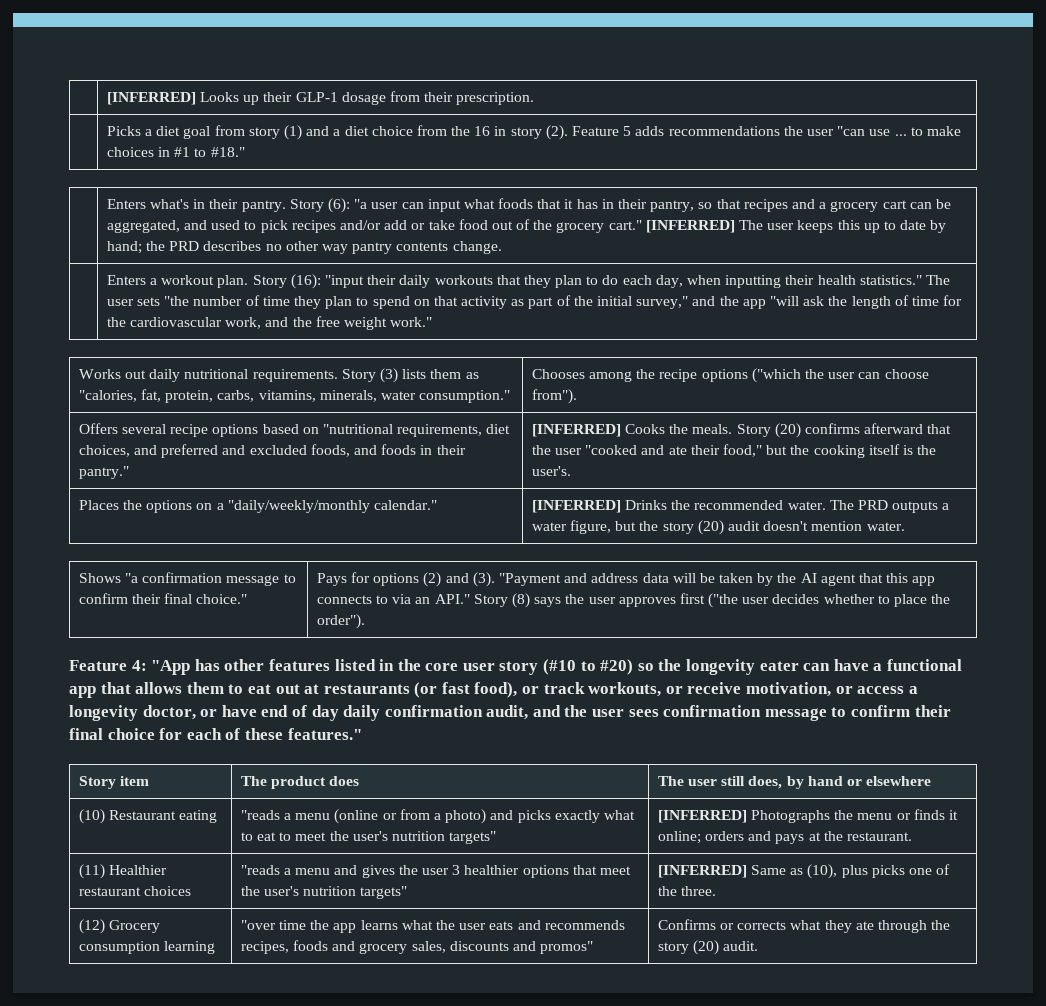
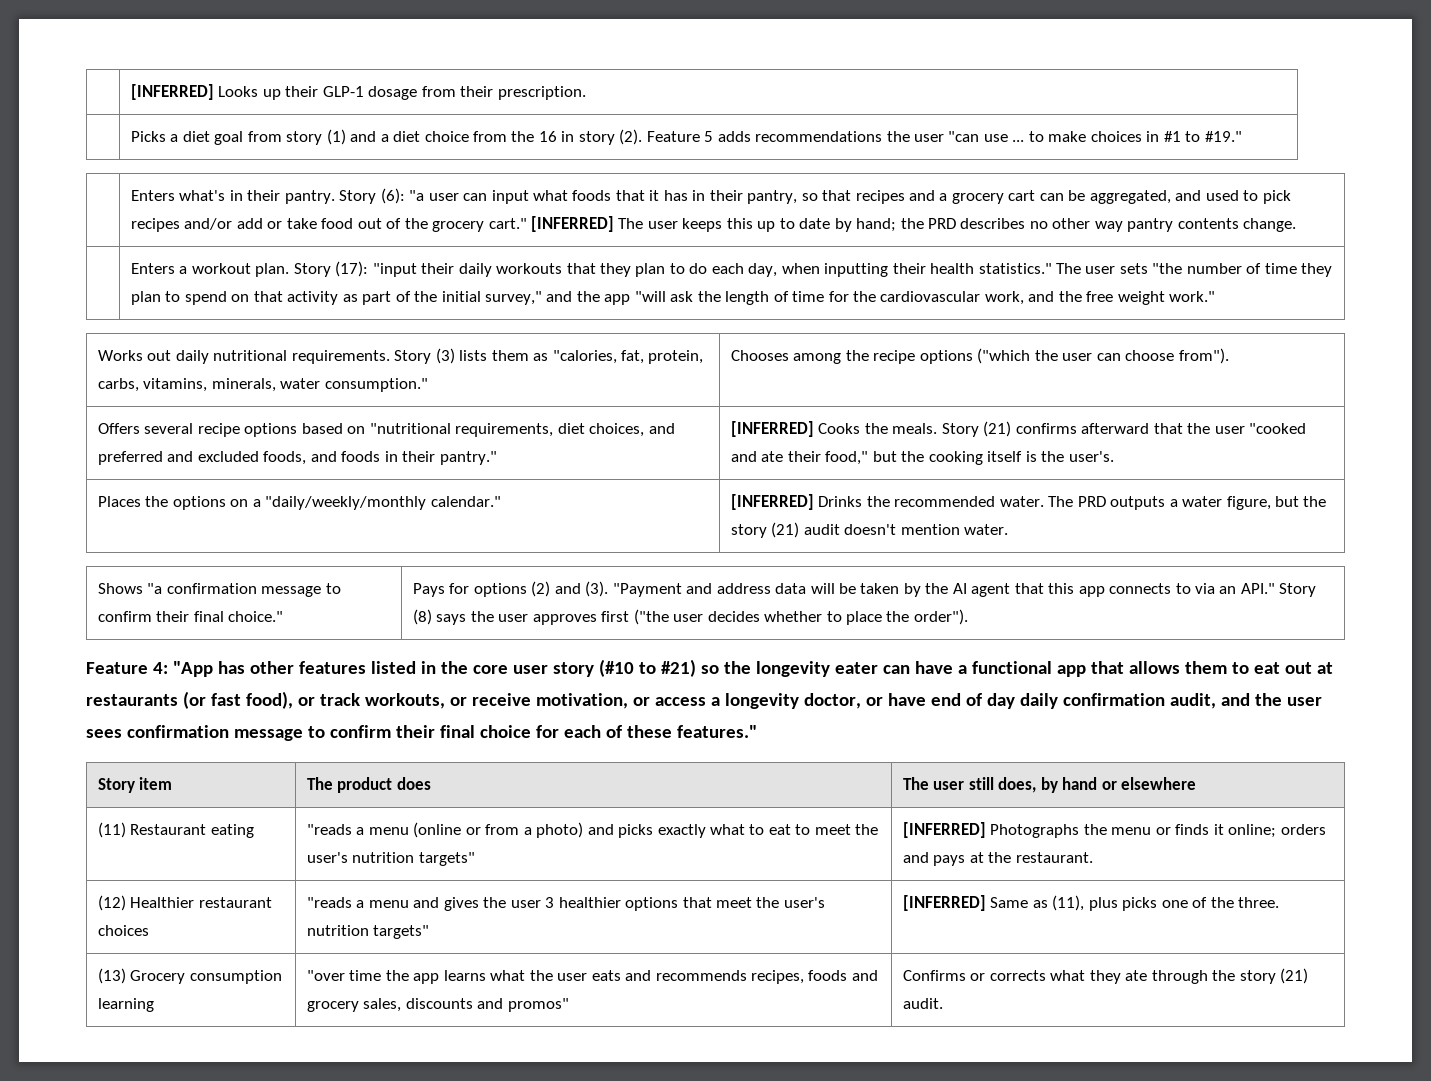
- | Picks a diet goal from story (1) and a diet choice from the 16 in story (2). Feature 5 adds recommendations the user "can use ... to make choices in #1 to #18."
+ | Picks a diet goal from story (1) and a diet choice from the 16 in story (2). Feature 5 adds recommendations the user "can use ... to make choices in #1 to #19."
- Story (16): "input their daily workouts that they plan to do each day, when inputting their health statistics."
+ Story (17): "input their daily workouts that they plan to do each day, when inputting their health statistics."
- Story (20) confirms afterward that the user "cooked and ate their food," but the cooking itself is the user's.
+ Story (21) confirms afterward that the user "cooked and ate their food," but the cooking itself is the user's.
- Places the options on a "daily/weekly/monthly calendar." | [INFERRED] Drinks the recommended water. The PRD outputs a water figure, but the story (20) audit doesn't mention water.
+ Places the options on a "daily/weekly/monthly calendar." | [INFERRED] Drinks the recommended water. The PRD outputs a water figure, but the story (21) audit doesn't mention water.
- "App has other features listed in the core user story (#10 to #20) so the longevity eater can have a functional app that allows them to eat out at restaurants (or fast food), or track workouts, or receive motivation, or access a longevity doctor, or have end of day daily confirmation audit, and the user sees confirmation message to confirm their final choice for each of these features."
+ "App has other features listed in the core user story (#10 to #21) so the longevity eater can have a functional app that allows them to eat out at restaurants (or fast food), or track workouts, or receive motivation, or access a longevity doctor, or have end of day daily confirmation audit, and the user sees confirmation message to confirm their final choice for each of these features."
- (10) Restaurant eating | "reads a menu (online or from a photo) and picks exactly what to eat to meet the user's nutrition targets" | [INFERRED] Photographs the menu or finds it online; orders and pays at the restaurant.
+ (11) Restaurant eating | "reads a menu (online or from a photo) and picks exactly what to eat to meet the user's nutrition targets" | [INFERRED] Photographs the menu or finds it online; orders and pays at the restaurant.
- (11) Healthier restaurant choices | "reads a menu and gives the user 3 healthier options that meet the user's nutrition targets" | [INFERRED] Same as (10), plus picks one of the three.
+ (12) Healthier restaurant choices | "reads a menu and gives the user 3 healthier options that meet the user's nutrition targets" | [INFERRED] Same as (11), plus picks one of the three.
- (12) Grocery consumption learning | "over time the app learns what the user eats and recommends recipes, foods and grocery sales, discounts and promos" | Confirms or corrects what they ate through the story (20) audit.
+ (13) Grocery consumption learning | "over time the app learns what the user eats and recommends recipes, foods and grocery sales, discounts and promos" | Confirms or corrects what they ate through the story (21) audit.

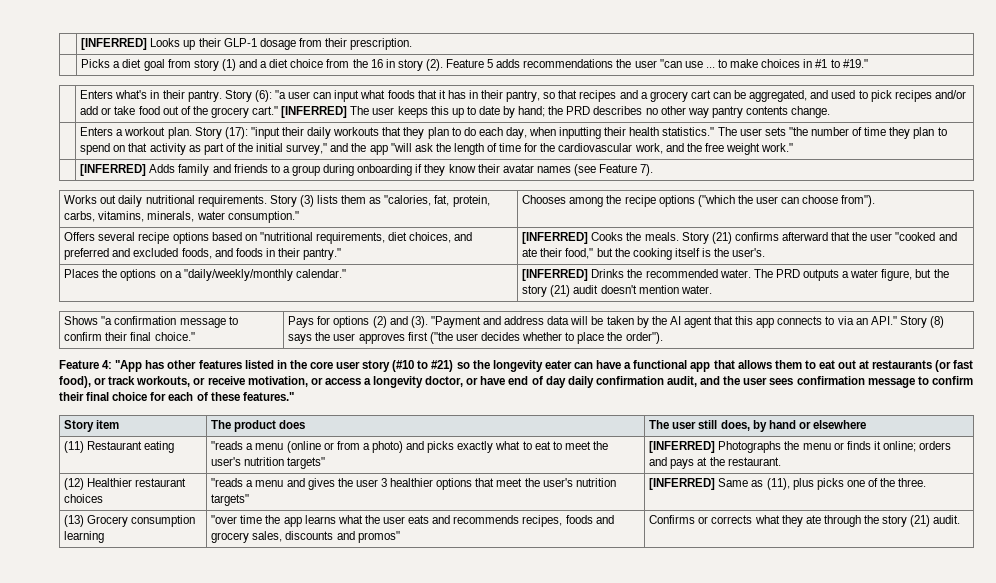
+ | [INFERRED] Adds family and friends to a group during onboarding if they know their avatar names (see Feature 7).

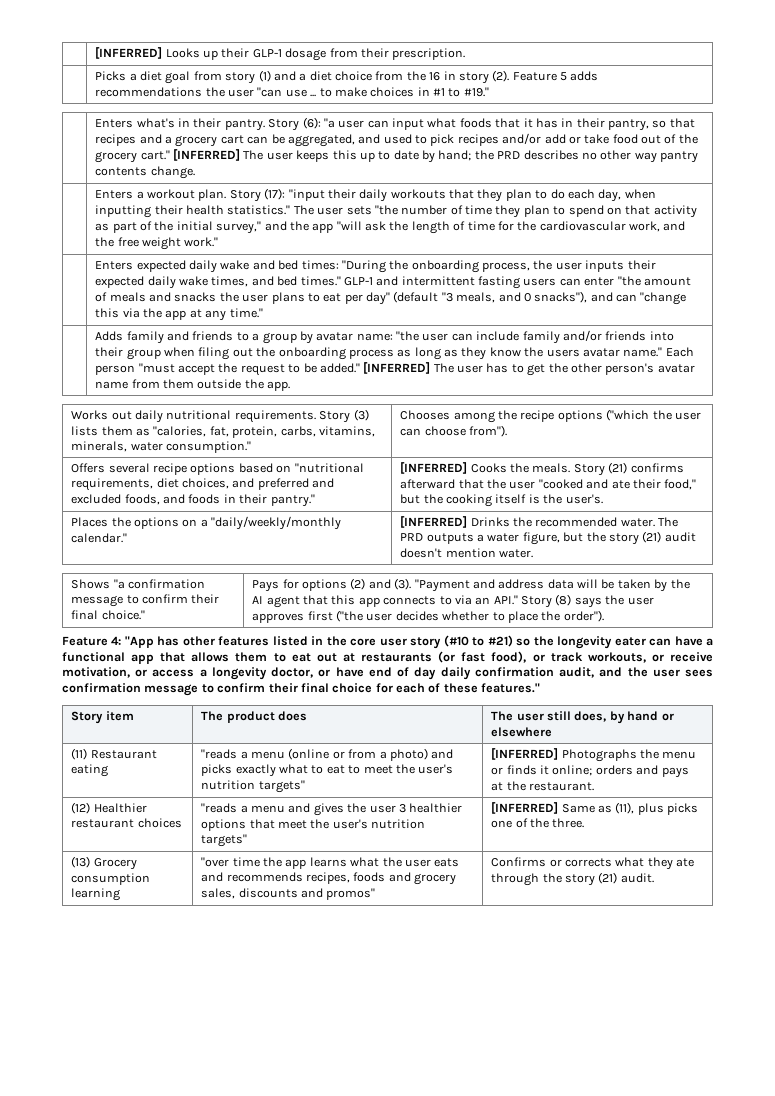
- [INFERRED] Adds family and friends to a group during onboarding if they know their avatar names (see Feature 7).
+ Enters expected daily wake and bed times: "During the onboarding process, the user inputs their expected daily wake times, and bed times." GLP-1 and intermittent fasting users can enter "the amount of meals and snacks the user plans to eat per day" (default "3 meals, and 0 snacks"), and can "change this via the app at any time."
+ | Adds family and friends to a group by avatar name: "the user can include family and/or friends into their group when filing out the onboarding process as long as they know the users avatar name." Each person "must accept the request to be added." [INFERRED] The user has to get the other person's avatar name from them outside the app.

